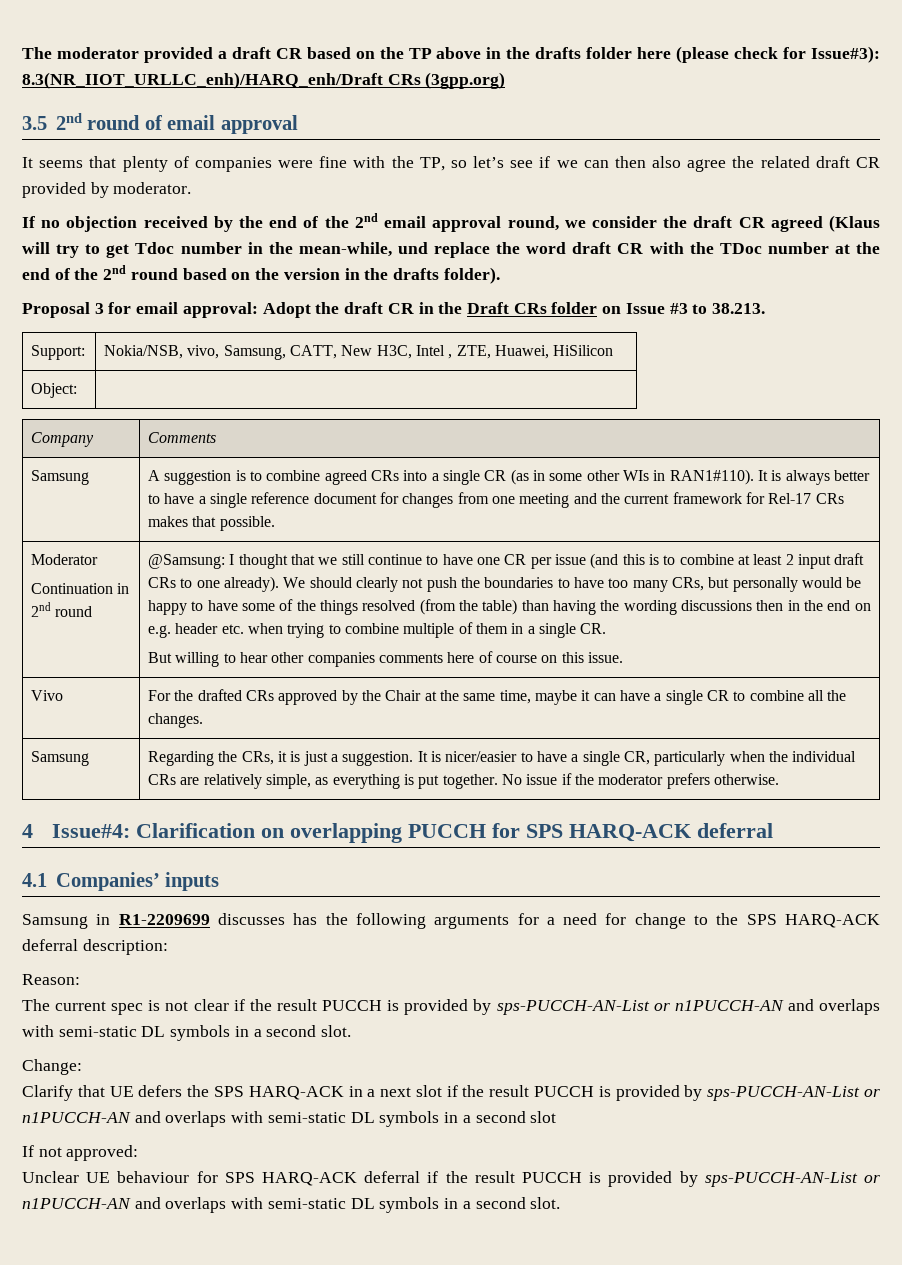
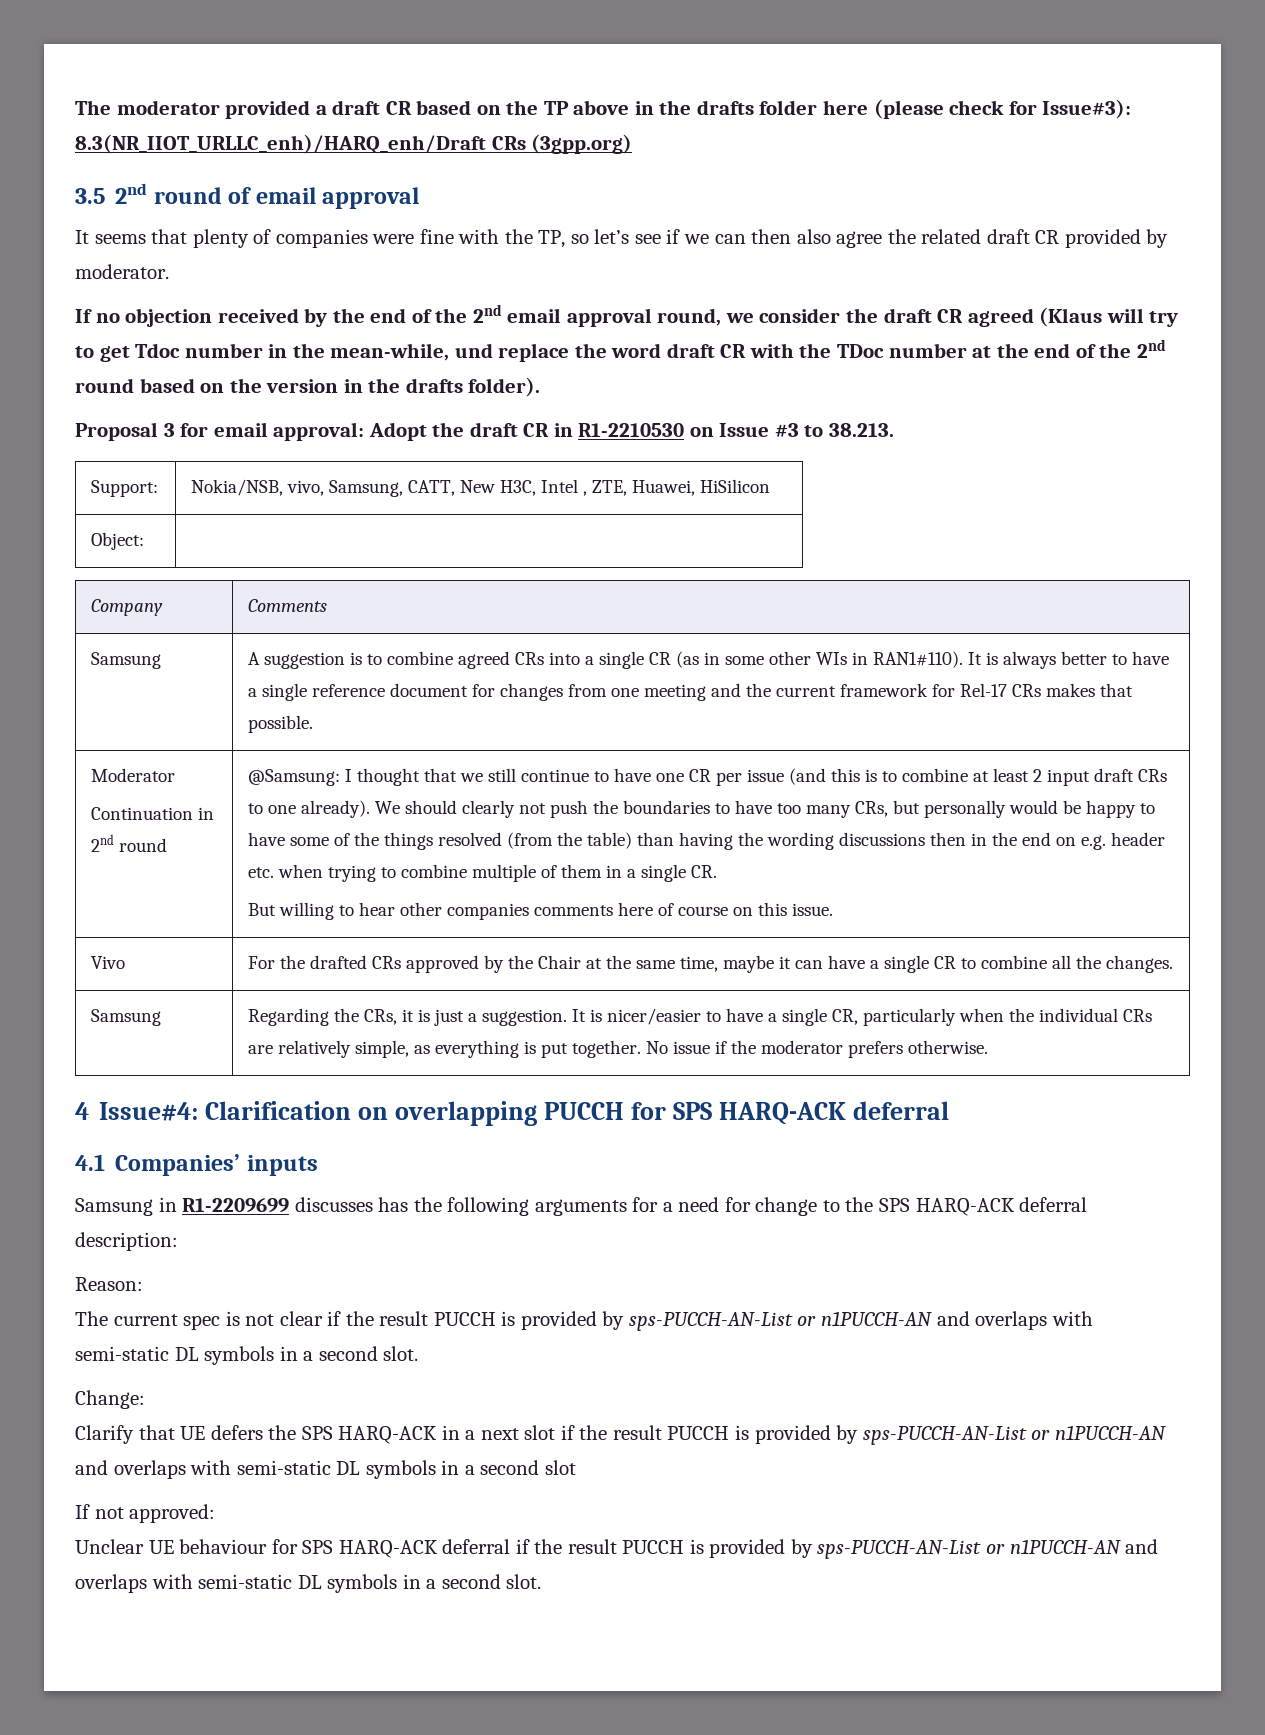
- Proposal 3 for email approval: Adopt the draft CR in the Draft CRs folder on Issue #3 to 38.213.
+ Proposal 3 for email approval: Adopt the draft CR in R1-2210530 on Issue #3 to 38.213.

